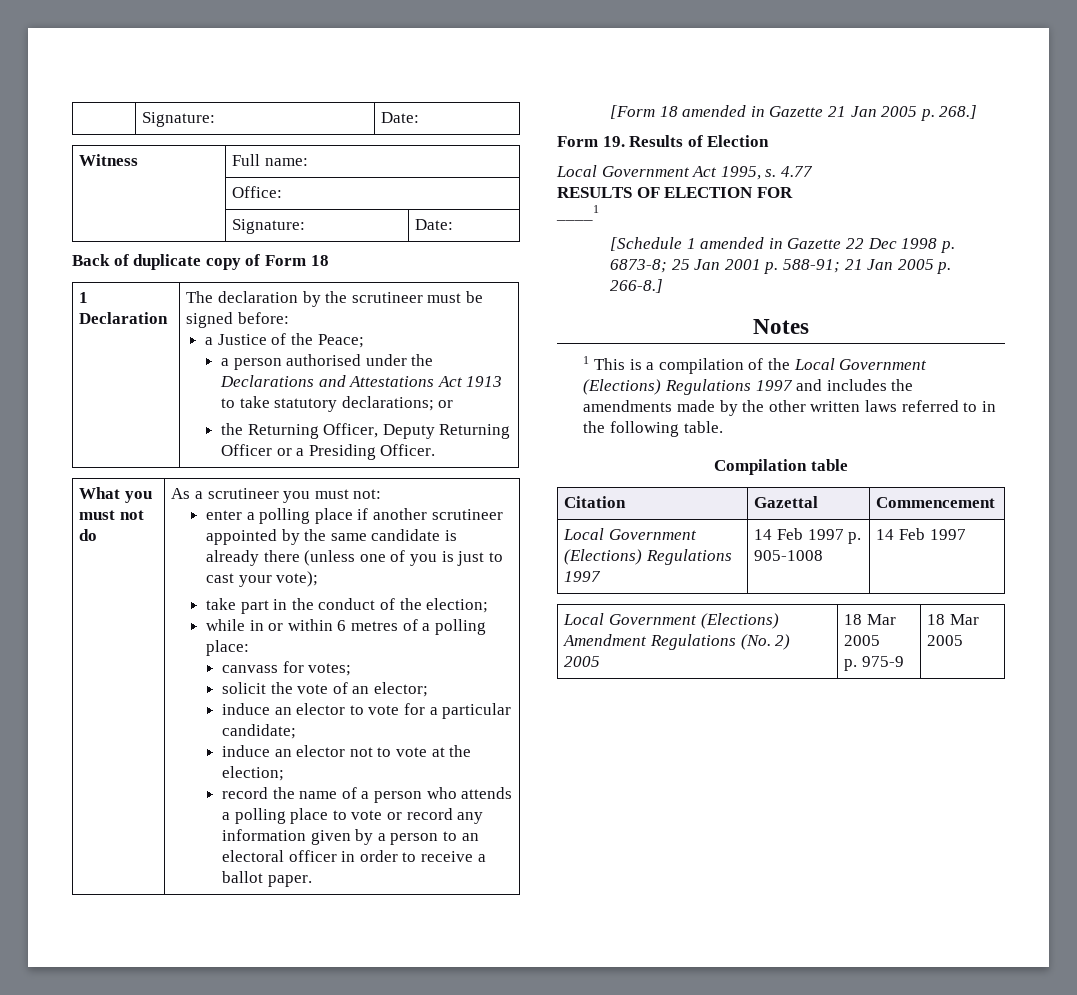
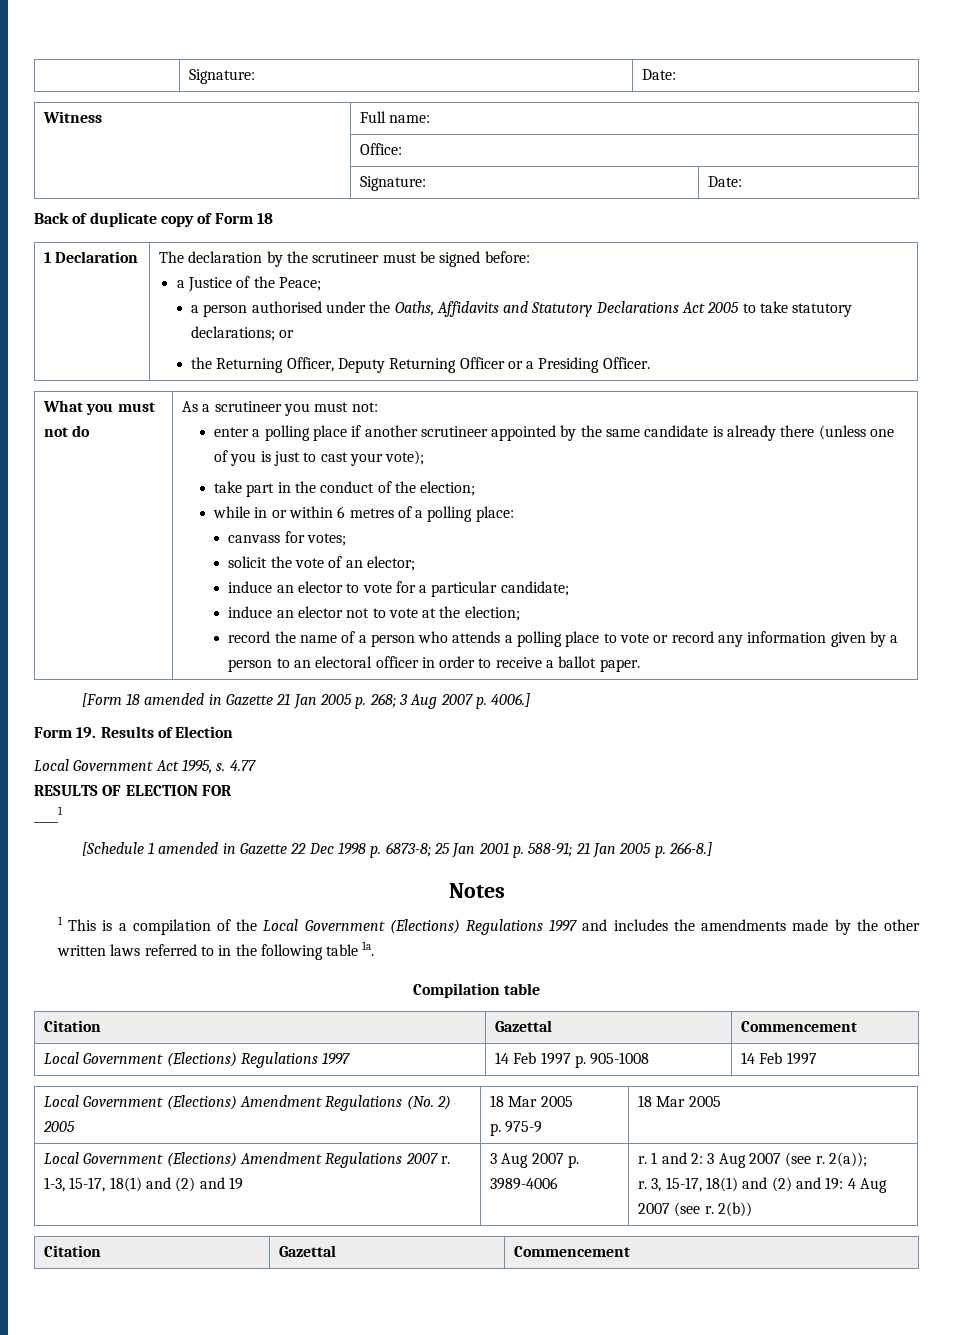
- a person authorised under the Declarations and Attestations Act 1913 to take statutory declarations; or
+ a person authorised under the Oaths, Affidavits and Statutory Declarations Act 2005 to take statutory declarations; or
- [Form 18 amended in Gazette 21 Jan 2005 p. 268.]
+ [Form 18 amended in Gazette 21 Jan 2005 p. 268; 3 Aug 2007 p. 4006.]
- 1 This is a compilation of the Local Government (Elections) Regulations 1997 and includes the amendments made by the other written laws referred to in the following table.
+ 1 This is a compilation of the Local Government (Elections) Regulations 1997 and includes the amendments made by the other written laws referred to in the following table 1a.
+ Local Government (Elections) Amendment Regulations 2007 r. 1-3, 15-17, 18(1) and (2) and 19 | 3 Aug 2007 p. 3989-4006 | r. 1 and 2: 3 Aug 2007 (see r. 2(a));
+ r. 3, 15-17, 18(1) and (2) and 19: 4 Aug 2007 (see r. 2(b))
+ Citation | Gazettal | Commencement

